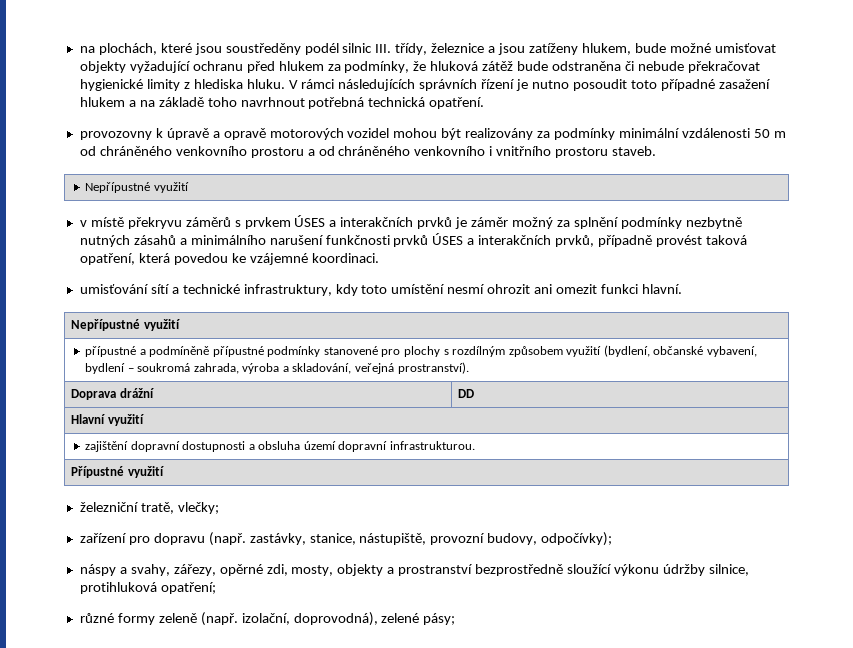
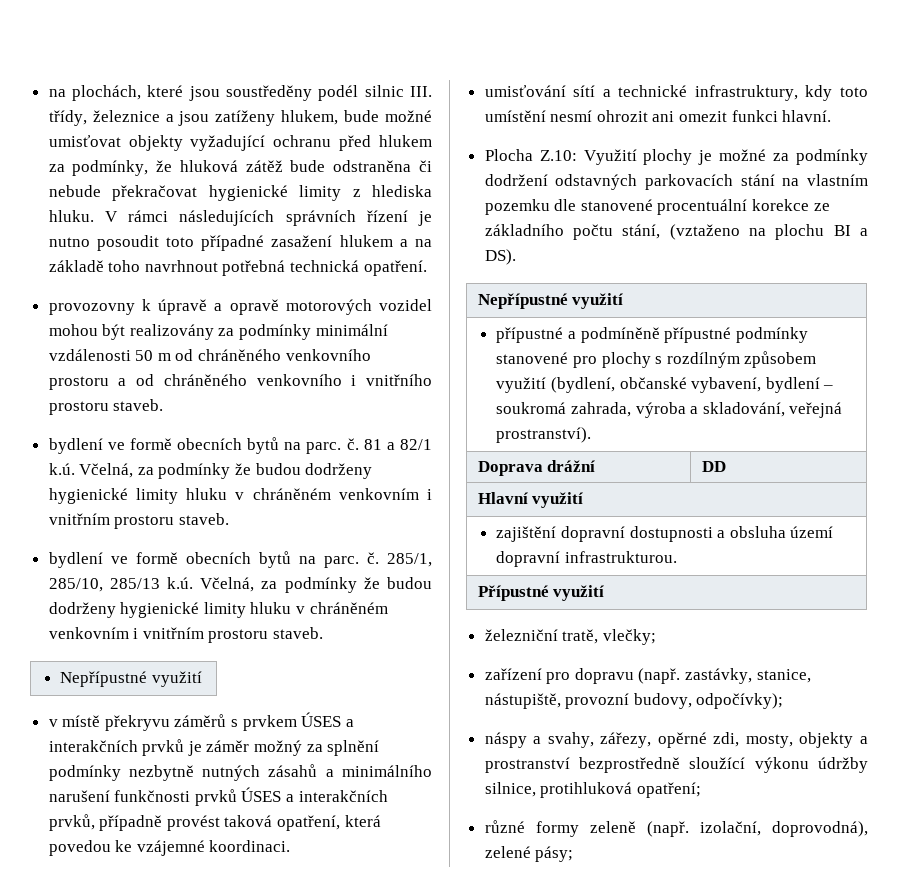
+ bydlení ve formě obecních bytů na parc. č. 81 a 82/1 k.ú. Včelná, za podmínky že budou dodrženy hygienické limity hluku v chráněném venkovním i vnitřním prostoru staveb.
+ bydlení ve formě obecních bytů na parc. č. 285/1, 285/10, 285/13 k.ú. Včelná, za podmínky že budou dodrženy hygienické limity hluku v chráněném venkovním i vnitřním prostoru staveb.
+ Plocha Z.10: Využití plochy je možné za podmínky dodržení odstavných parkovacích stání na vlastním pozemku dle stanovené procentuální korekce ze základního počtu stání, (vztaženo na plochu BI a DS).

